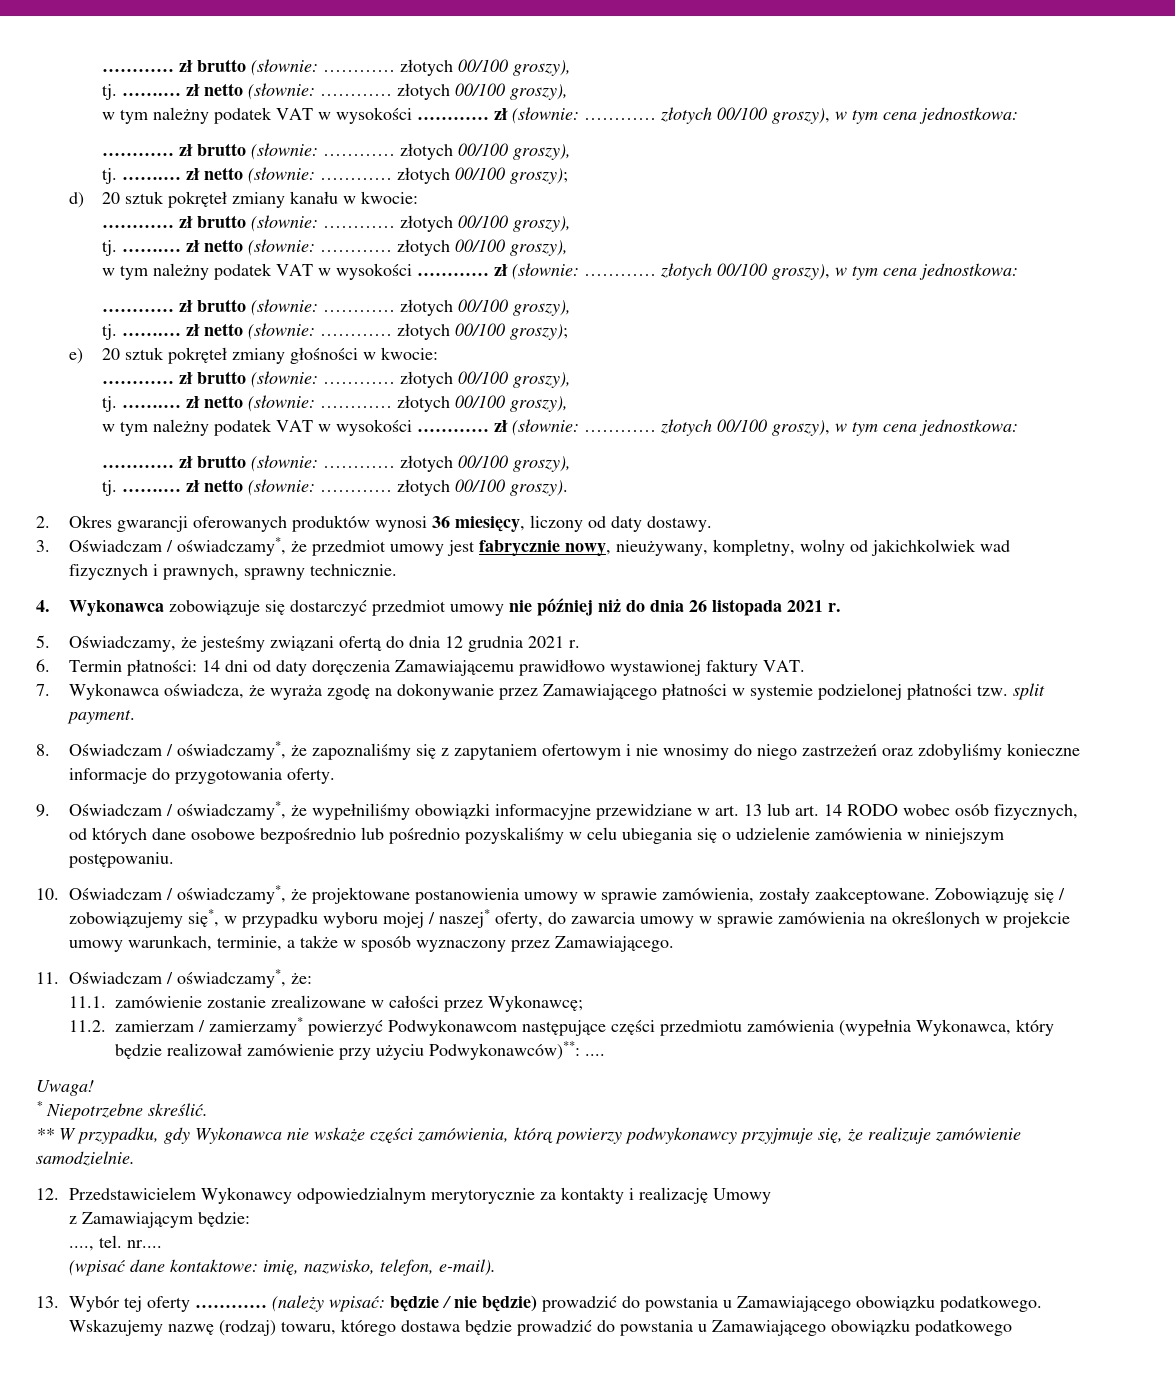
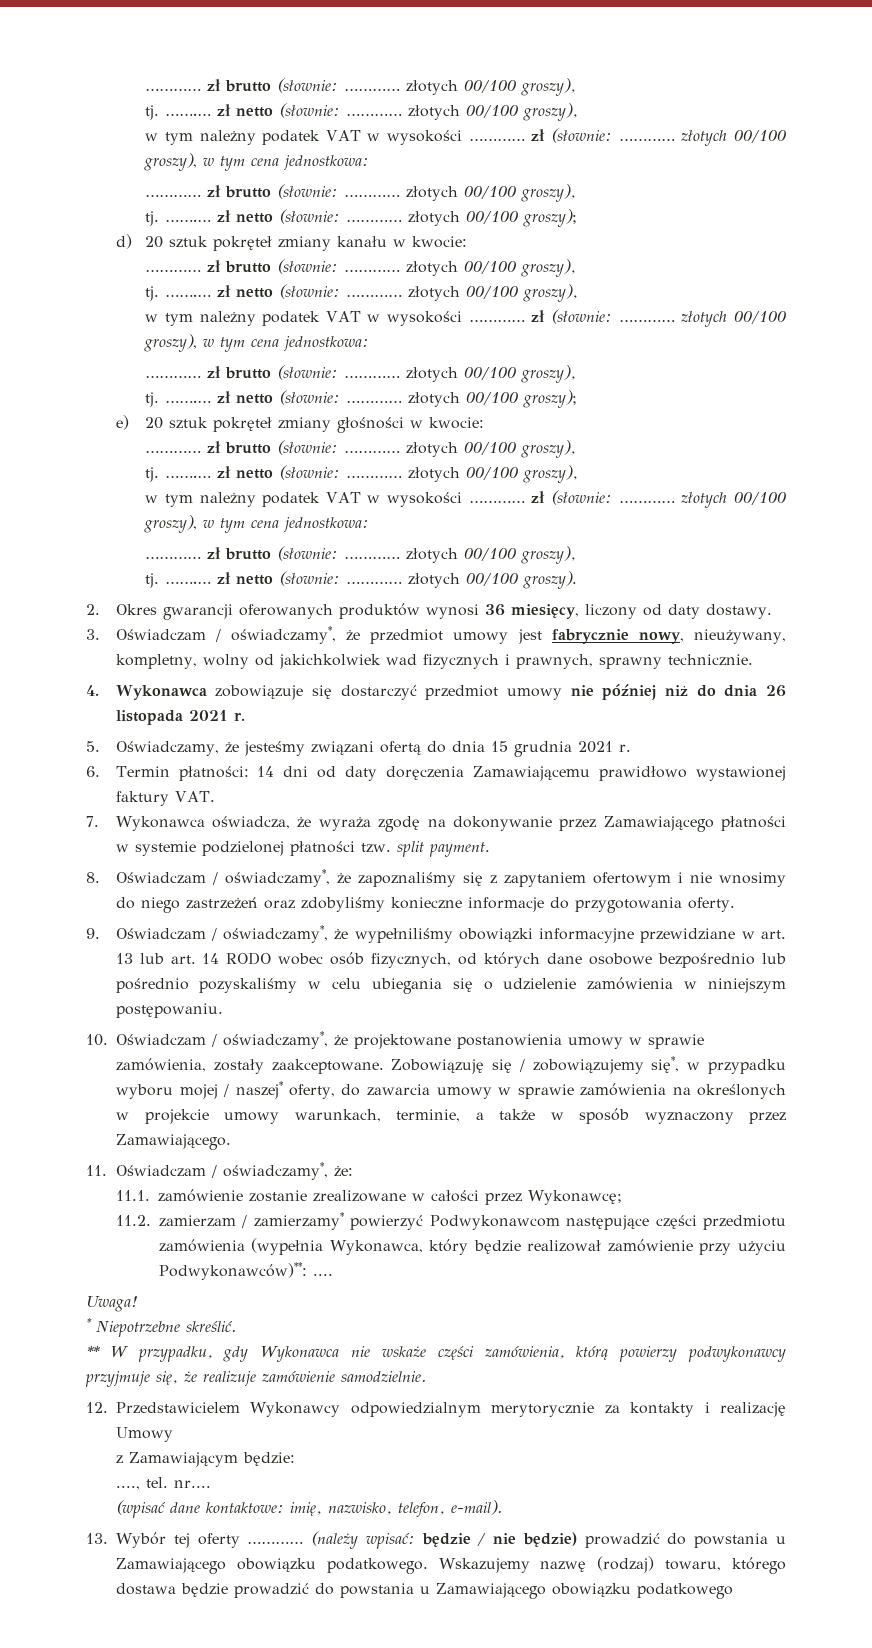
- 5. Oświadczamy, że jesteśmy związani ofertą do dnia 12 grudnia 2021 r.
+ 5. Oświadczamy, że jesteśmy związani ofertą do dnia 15 grudnia 2021 r.

